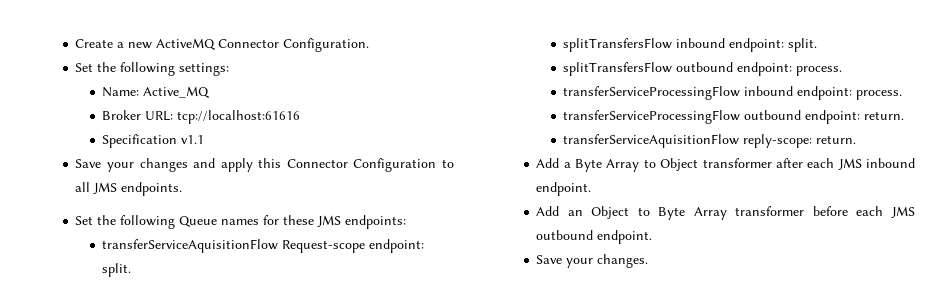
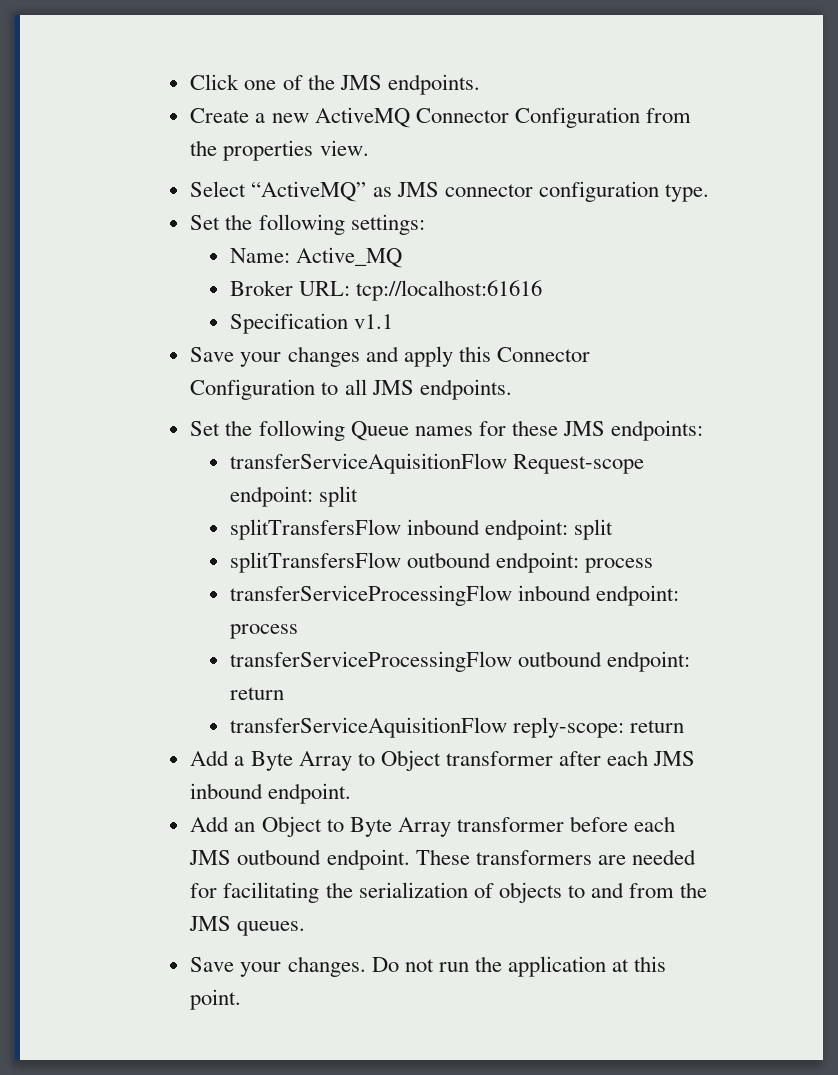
+ Click one of the JMS endpoints.
- Create a new ActiveMQ Connector Configuration.
+ Create a new ActiveMQ Connector Configuration from the properties view.
+ Select “ActiveMQ” as JMS connector configuration type.
- transferServiceAquisitionFlow Request-scope endpoint: split.
+ transferServiceAquisitionFlow Request-scope endpoint: split
- splitTransfersFlow inbound endpoint: split.
+ splitTransfersFlow inbound endpoint: split
- splitTransfersFlow outbound endpoint: process.
+ splitTransfersFlow outbound endpoint: process
- transferServiceProcessingFlow inbound endpoint: process.
+ transferServiceProcessingFlow inbound endpoint: process
- transferServiceProcessingFlow outbound endpoint: return.
+ transferServiceProcessingFlow outbound endpoint: return
- transferServiceAquisitionFlow reply-scope: return.
+ transferServiceAquisitionFlow reply-scope: return
- Add an Object to Byte Array transformer before each JMS outbound endpoint.
- Save your changes.
+ Add an Object to Byte Array transformer before each JMS outbound endpoint. These transformers are needed for facilitating the serialization of objects to and from the JMS queues.
+ Save your changes. Do not run the application at this point.

